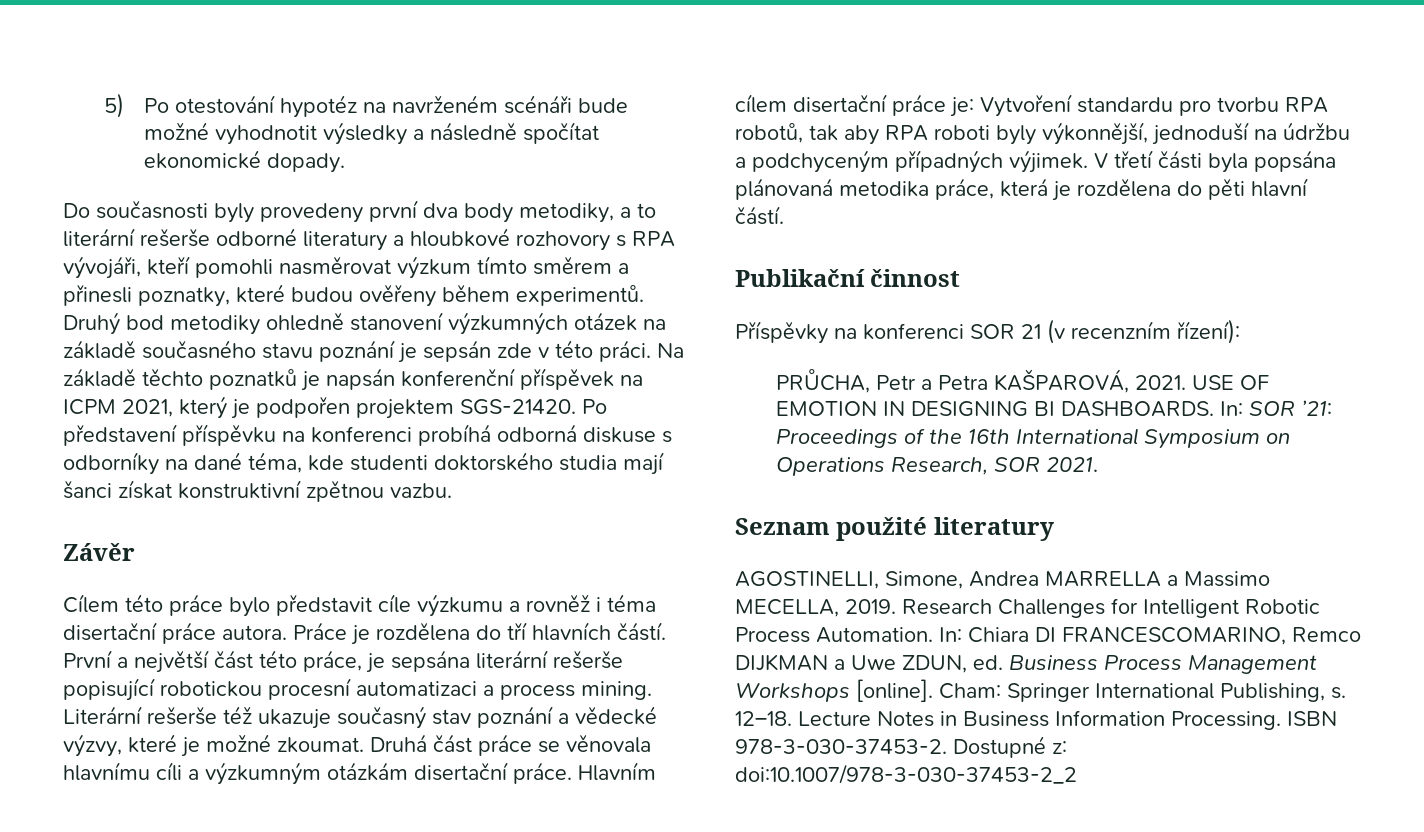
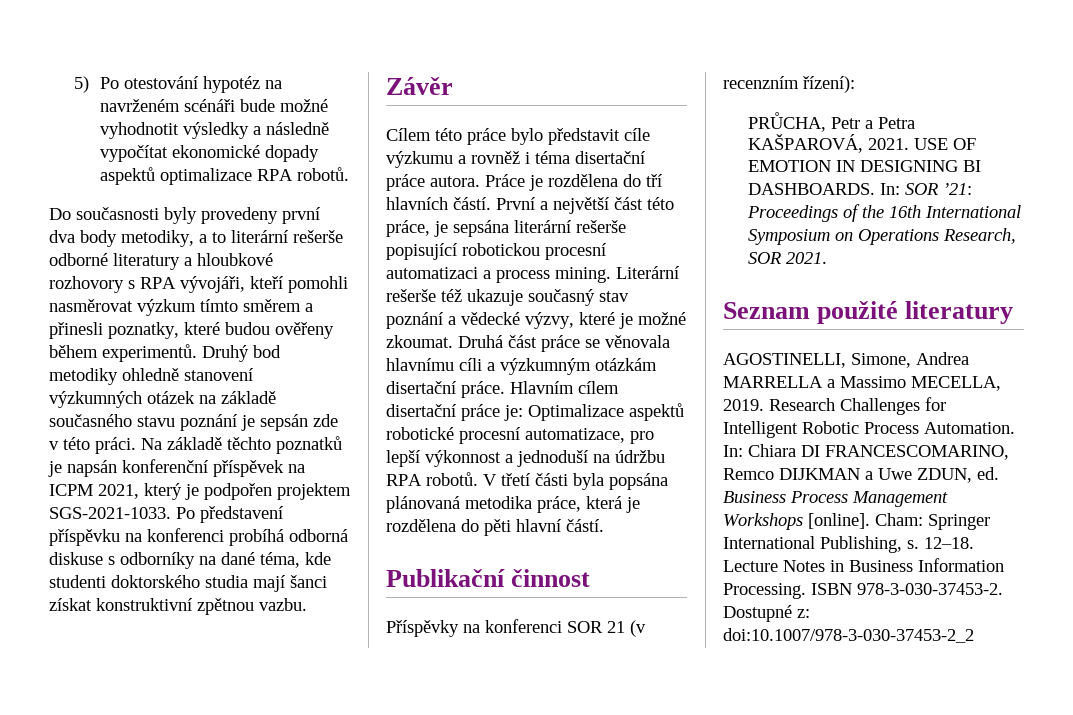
- 5) Po otestování hypotéz na navrženém scénáři bude možné vyhodnotit výsledky a následně spočítat ekonomické dopady.
+ 5) Po otestování hypotéz na navrženém scénáři bude možné vyhodnotit výsledky a následně vypočítat ekonomické dopady aspektů optimalizace RPA robotů.
- Na základě těchto poznatků je napsán konferenční příspěvek na ICPM 2021, který je podpořen projektem SGS-21420.
+ Na základě těchto poznatků je napsán konferenční příspěvek na ICPM 2021, který je podpořen projektem SGS-2021-1033.
- Hlavním cílem disertační práce je: Vytvoření standardu pro tvorbu RPA robotů, tak aby RPA roboti byly výkonnější, jednoduší na údržbu a podchyceným případných výjimek.
+ Hlavním cílem disertační práce je: Optimalizace aspektů robotické procesní automatizace, pro lepší výkonnost a jednoduší na údržbu RPA robotů.

